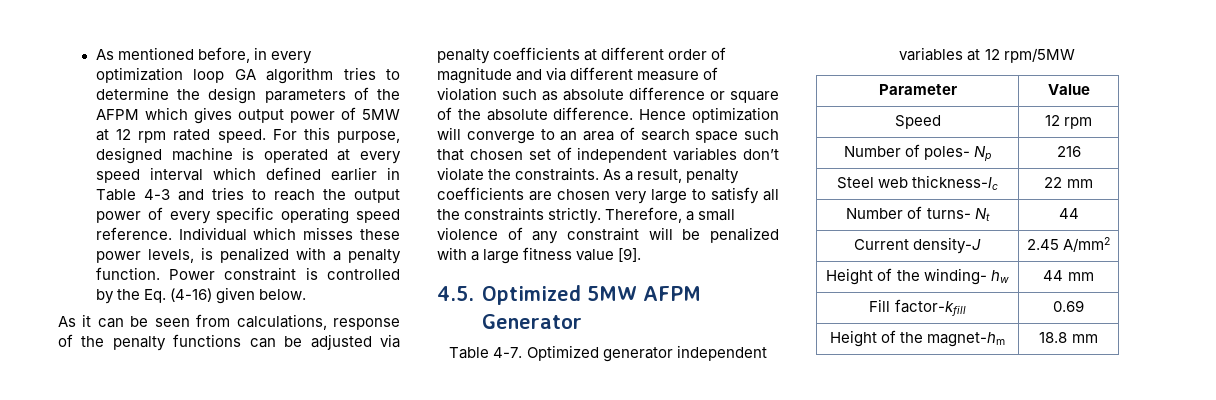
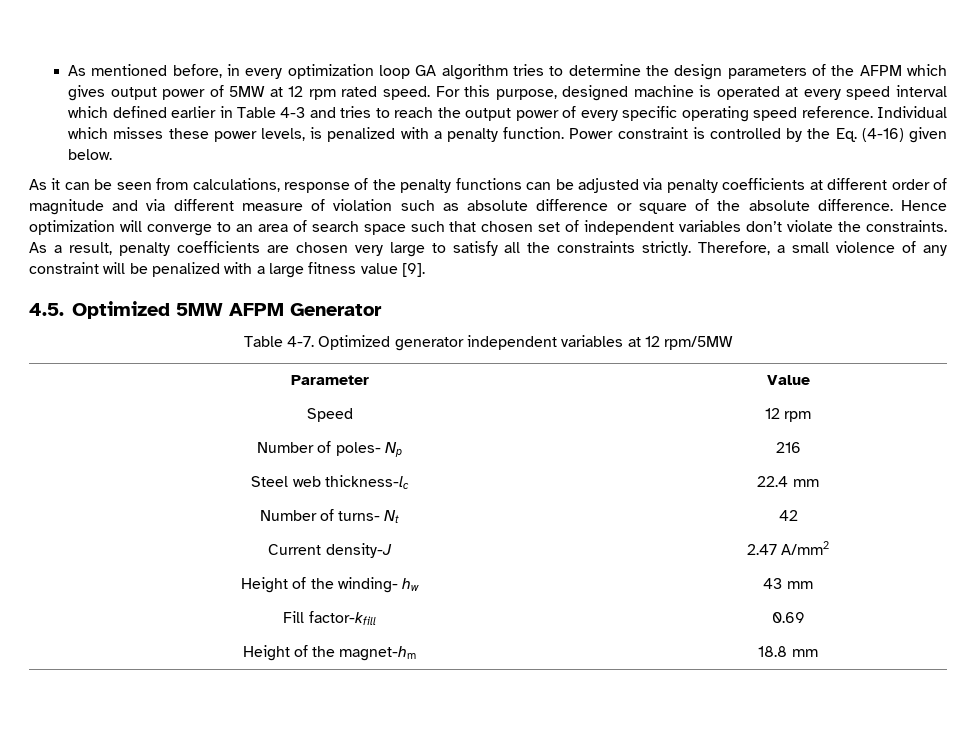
- Steel web thickness-lc | 22 mm
+ Steel web thickness-lc | 22.4 mm
- Number of turns- Nt | 44
+ Number of turns- Nt | 42
- Current density-J | 2.45 A/mm2
+ Current density-J | 2.47 A/mm2
- Height of the winding- hw | 44 mm
+ Height of the winding- hw | 43 mm

